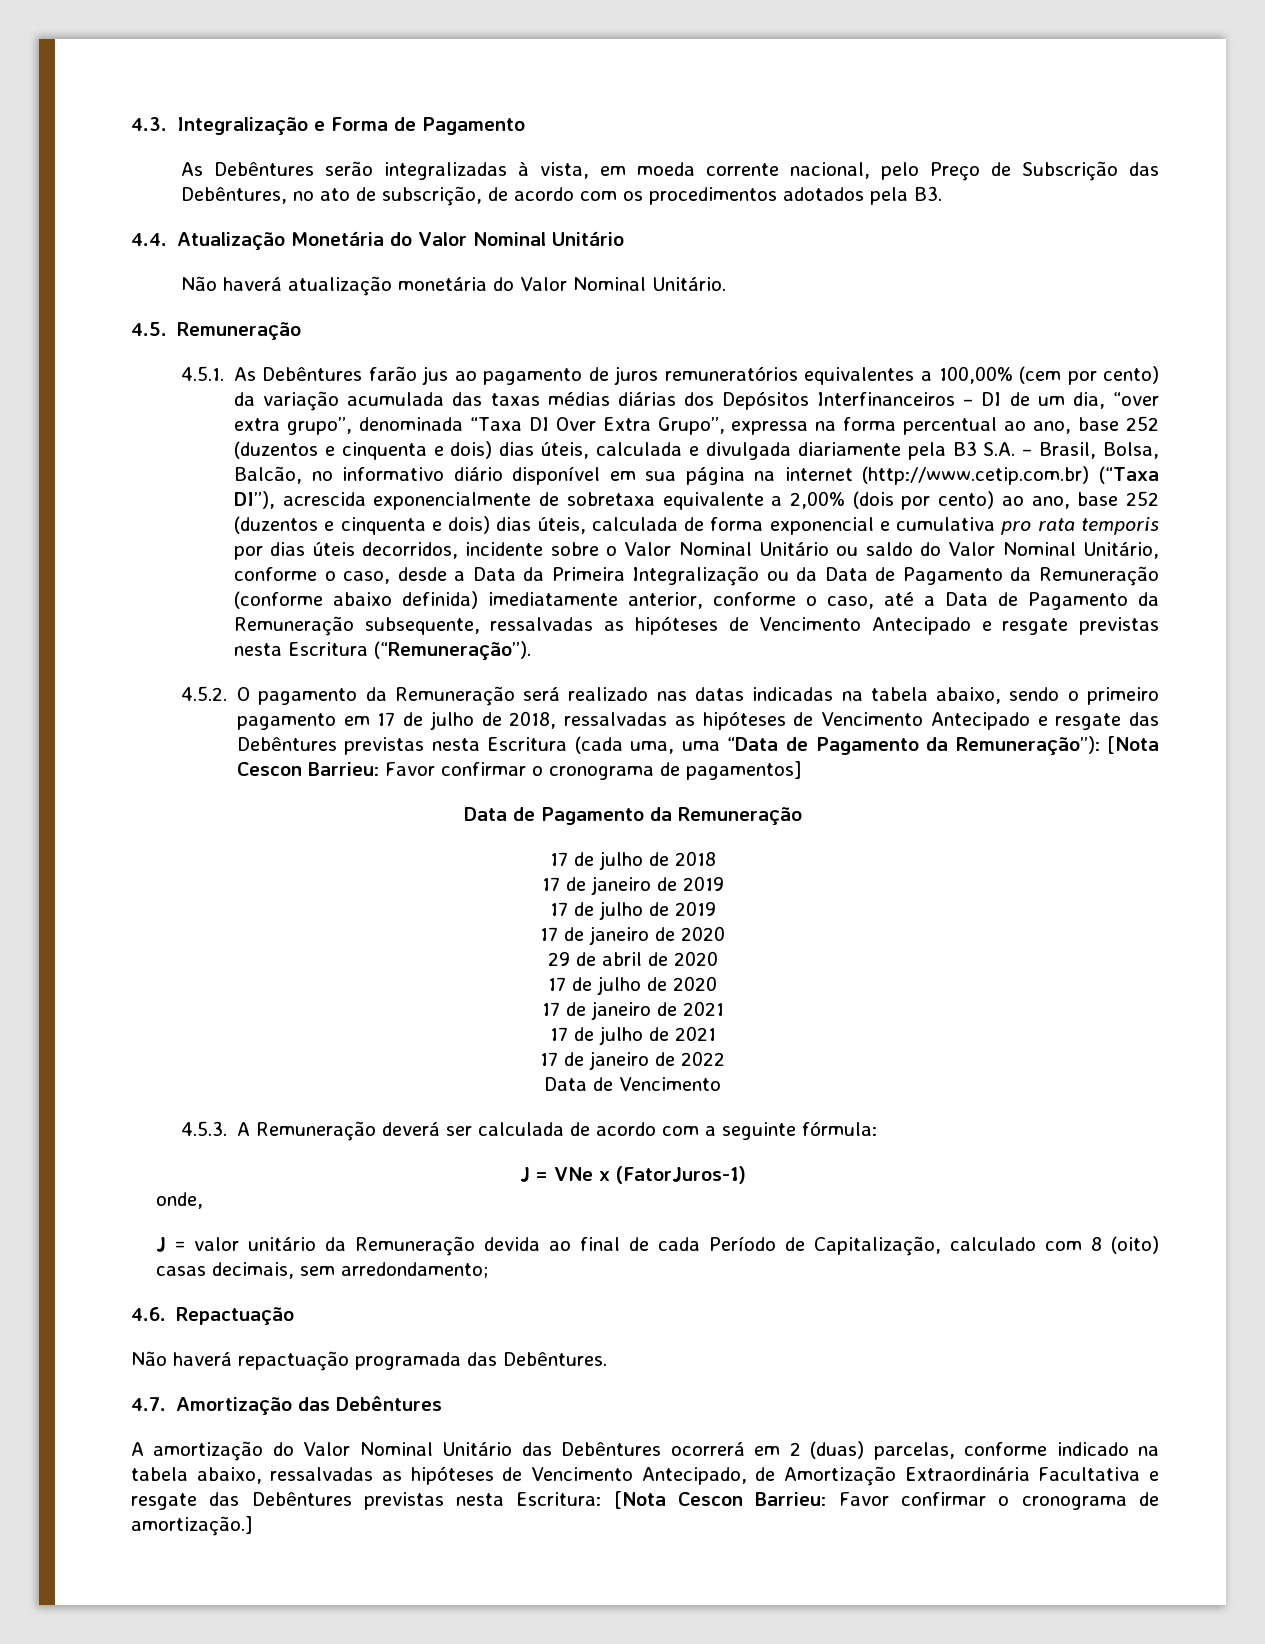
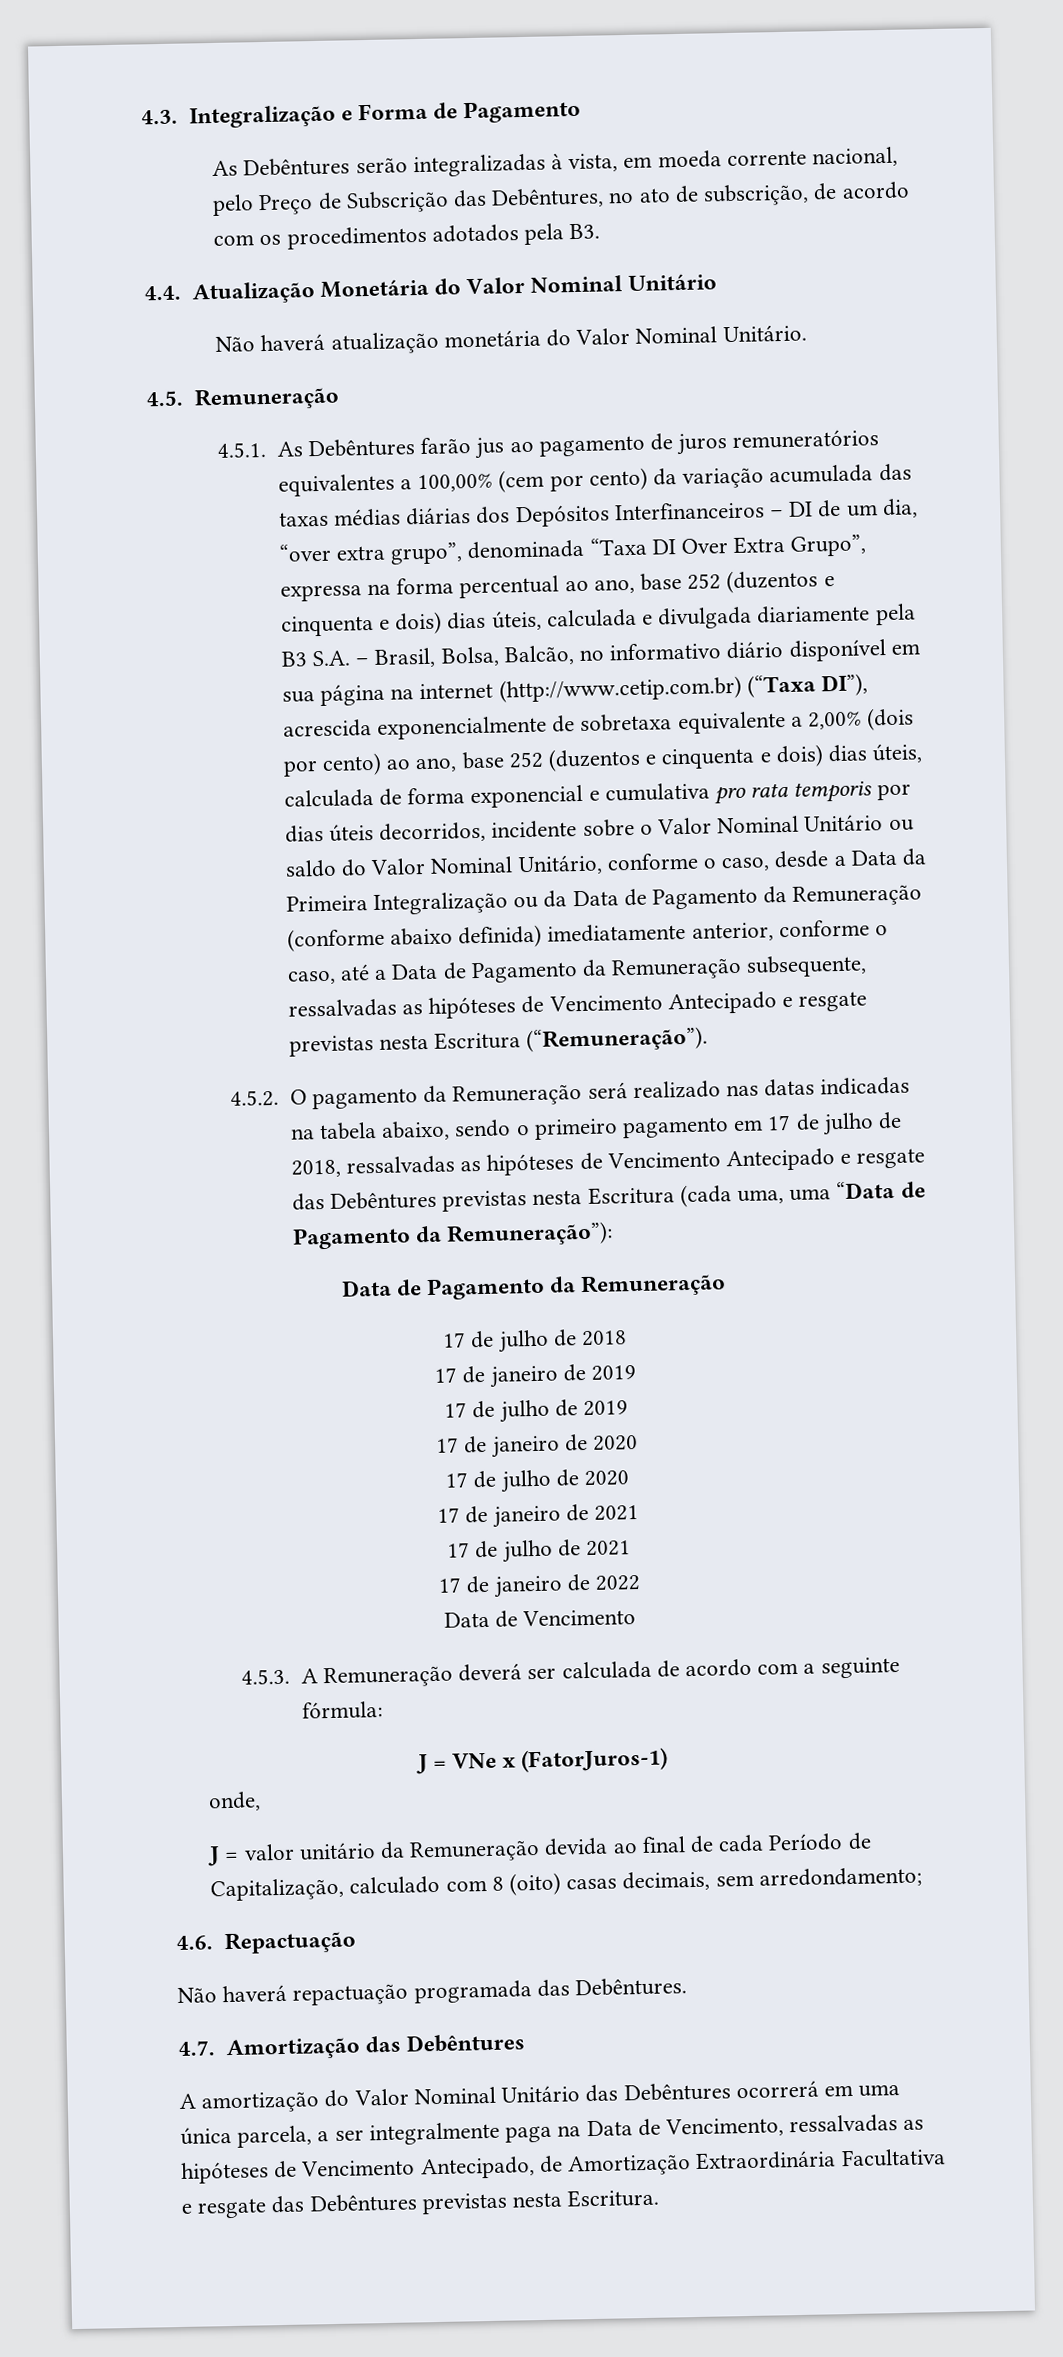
- 4.5.2. O pagamento da Remuneração será realizado nas datas indicadas na tabela abaixo, sendo o primeiro pagamento em 17 de julho de 2018, ressalvadas as hipóteses de Vencimento Antecipado e resgate das Debêntures previstas nesta Escritura (cada uma, uma “Data de Pagamento da Remuneração”): [Nota Cescon Barrieu: Favor confirmar o cronograma de pagamentos]
+ 4.5.2. O pagamento da Remuneração será realizado nas datas indicadas na tabela abaixo, sendo o primeiro pagamento em 17 de julho de 2018, ressalvadas as hipóteses de Vencimento Antecipado e resgate das Debêntures previstas nesta Escritura (cada uma, uma “Data de Pagamento da Remuneração”):
- 29 de abril de 2020
- A amortização do Valor Nominal Unitário das Debêntures ocorrerá em 2 (duas) parcelas, conforme indicado na tabela abaixo, ressalvadas as hipóteses de Vencimento Antecipado, de Amortização Extraordinária Facultativa e resgate das Debêntures previstas nesta Escritura: [Nota Cescon Barrieu: Favor confirmar o cronograma de amortização.]
+ A amortização do Valor Nominal Unitário das Debêntures ocorrerá em uma única parcela, a ser integralmente paga na Data de Vencimento, ressalvadas as hipóteses de Vencimento Antecipado, de Amortização Extraordinária Facultativa e resgate das Debêntures previstas nesta Escritura.

